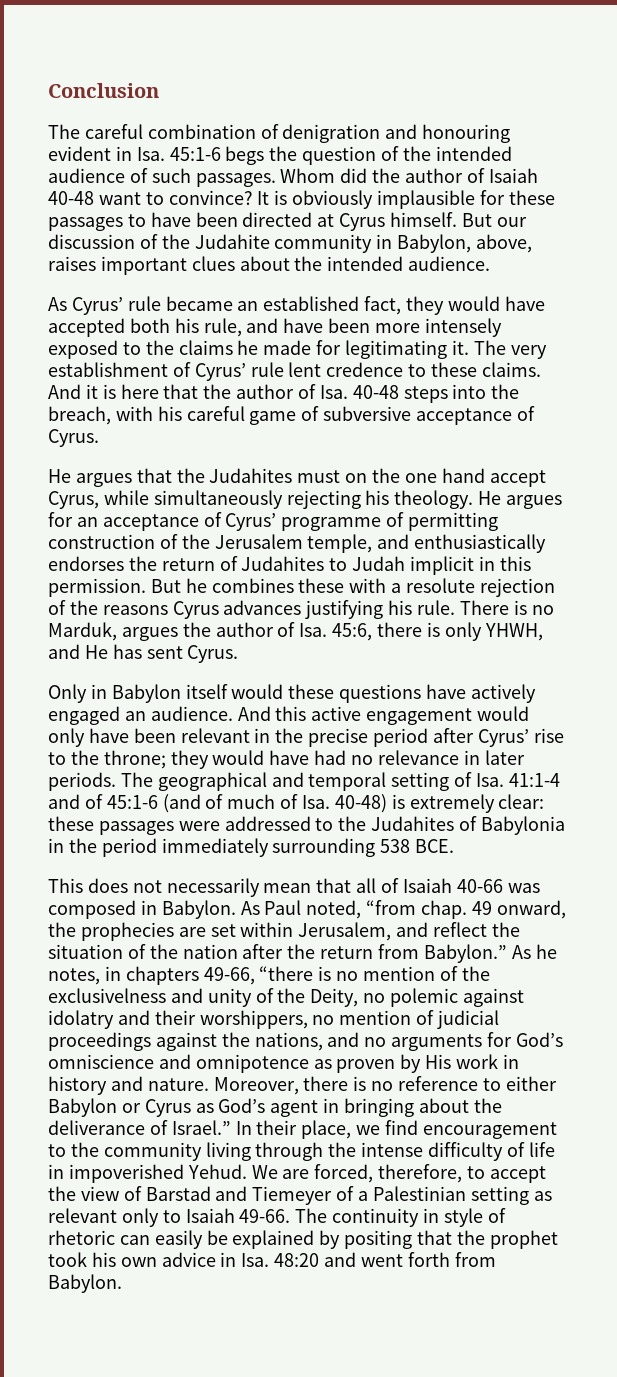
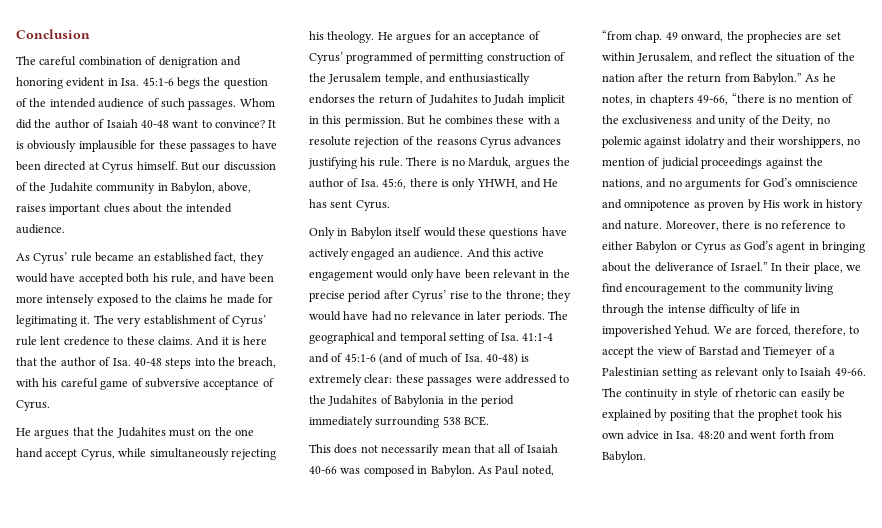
- The careful combination of denigration and honouring evident in Isa. 45:1-6 begs the question of the intended audience of such passages.
+ The careful combination of denigration and honoring evident in Isa. 45:1-6 begs the question of the intended audience of such passages.
- He argues for an acceptance of Cyrus’ programme of permitting construction of the Jerusalem temple, and enthusiastically endorses the return of Judahites to Judah implicit in this permission.
+ He argues for an acceptance of Cyrus’ programmed of permitting construction of the Jerusalem temple, and enthusiastically endorses the return of Judahites to Judah implicit in this permission.
- As he notes, in chapters 49-66, “there is no mention of the exclusivelness and unity of the Deity, no polemic against idolatry and their worshippers, no mention of judicial proceedings against the nations, and no arguments for God’s omniscience and omnipotence as proven by His work in history and nature.
+ As he notes, in chapters 49-66, “there is no mention of the exclusiveness and unity of the Deity, no polemic against idolatry and their worshippers, no mention of judicial proceedings against the nations, and no arguments for God’s omniscience and omnipotence as proven by His work in history and nature.

